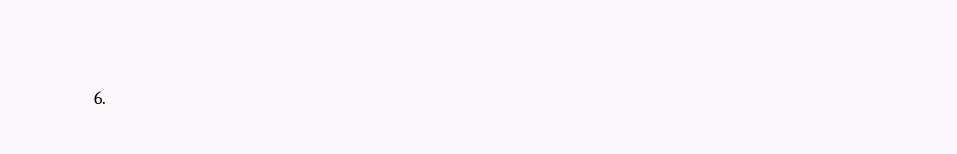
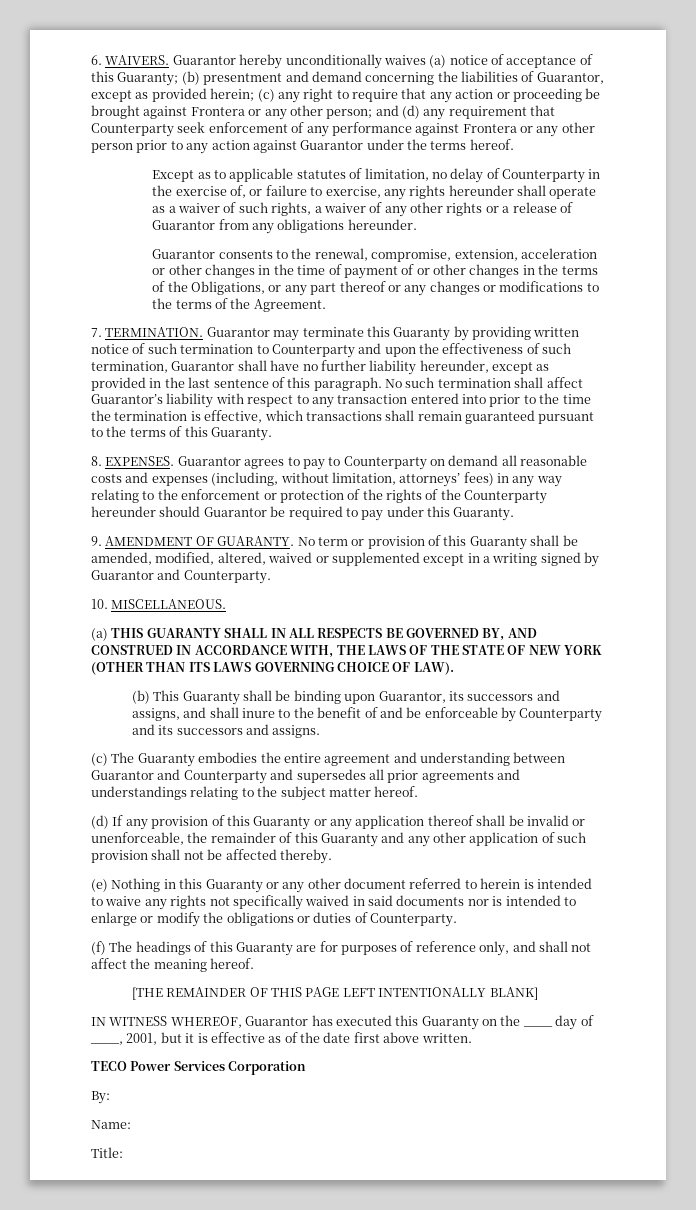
- 6.
+ 6. WAIVERS. Guarantor hereby unconditionally waives (a) notice of acceptance of this Guaranty; (b) presentment and demand concerning the liabilities of Guarantor, except as provided herein; (c) any right to require that any action or proceeding be brought against Frontera or any other person; and (d) any requirement that Counterparty seek enforcement of any performance against Frontera or any other person prior to any action against Guarantor under the terms hereof.
+ Except as to applicable statutes of limitation, no delay of Counterparty in the exercise of, or failure to exercise, any rights hereunder shall operate as a waiver of such rights, a waiver of any other rights or a release of Guarantor from any obligations hereunder.
+ Guarantor consents to the renewal, compromise, extension, acceleration or other changes in the time of payment of or other changes in the terms of the Obligations, or any part thereof or any changes or modifications to the terms of the Agreement.
+ 7. TERMINATION. Guarantor may terminate this Guaranty by providing written notice of such termination to Counterparty and upon the effectiveness of such termination, Guarantor shall have no further liability hereunder, except as provided in the last sentence of this paragraph. No such termination shall affect Guarantor’s liability with respect to any transaction entered into prior to the time the termination is effective, which transactions shall remain guaranteed pursuant to the terms of this Guaranty.
+ 8. EXPENSES. Guarantor agrees to pay to Counterparty on demand all reasonable costs and expenses (including, without limitation, attorneys’ fees) in any way relating to the enforcement or protection of the rights of the Counterparty hereunder should Guarantor be required to pay under this Guaranty.
+ 9. AMENDMENT OF GUARANTY. No term or provision of this Guaranty shall be amended, modified, altered, waived or supplemented except in a writing signed by Guarantor and Counterparty.
+ 10. MISCELLANEOUS.
+ (a) THIS GUARANTY SHALL IN ALL RESPECTS BE GOVERNED BY, AND CONSTRUED IN ACCORDANCE WITH, THE LAWS OF THE STATE OF NEW YORK (OTHER THAN ITS LAWS GOVERNING CHOICE OF LAW).
+ (b) This Guaranty shall be binding upon Guarantor, its successors and assigns, and shall inure to the benefit of and be enforceable by Counterparty and its successors and assigns.
+ (c) The Guaranty embodies the entire agreement and understanding between Guarantor and Counterparty and supersedes all prior agreements and understandings relating to the subject matter hereof.
+ (d) If any provision of this Guaranty or any application thereof shall be invalid or unenforceable, the remainder of this Guaranty and any other application of such provision shall not be affected thereby.
+ (e) Nothing in this Guaranty or any other document referred to herein is intended to waive any rights not specifically waived in said documents nor is intended to enlarge or modify the obligations or duties of Counterparty.
+ (f) The headings of this Guaranty are for purposes of reference only, and shall not affect the meaning hereof.
+ [THE REMAINDER OF THIS PAGE LEFT INTENTIONALLY BLANK]
+ IN WITNESS WHEREOF, Guarantor has executed this Guaranty on the ____ day of ____, 2001, but it is effective as of the date first above written.
+ TECO Power Services Corporation
+ By:
+ Name:
+ Title:

